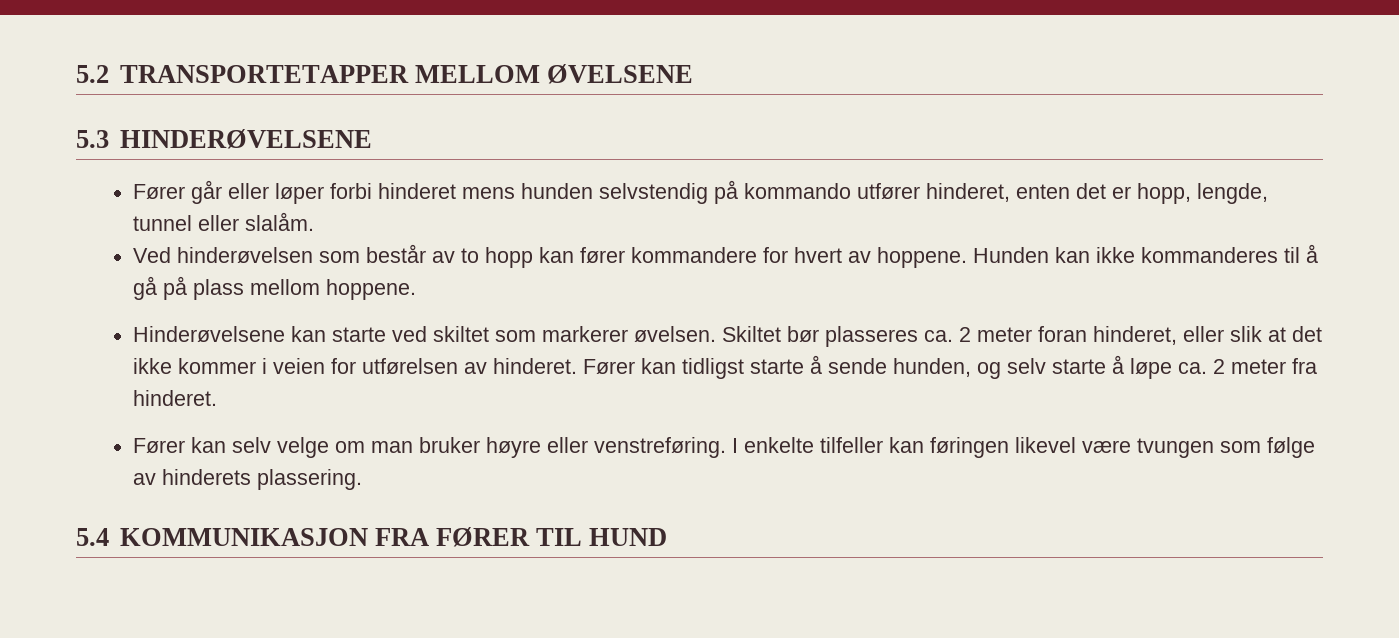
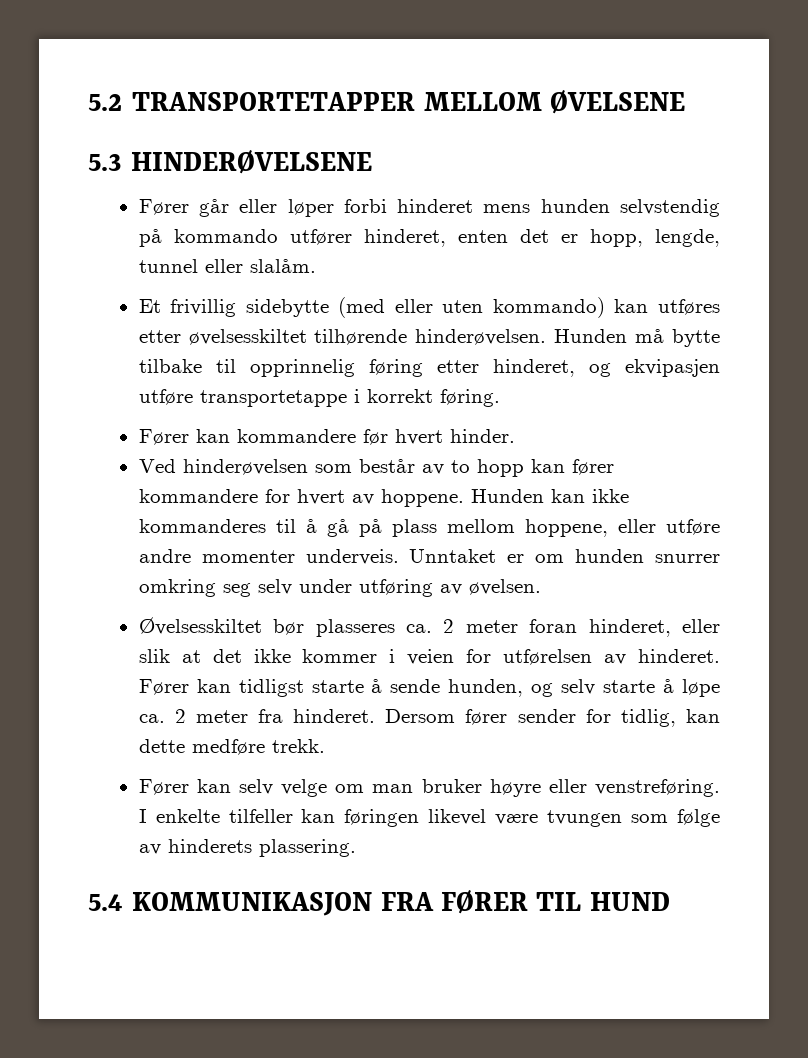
+ Et frivillig sidebytte (med eller uten kommando) kan utføres etter øvelsesskiltet tilhørende hinderøvelsen. Hunden må bytte tilbake til opprinnelig føring etter hinderet, og ekvipasjen utføre transportetappe i korrekt føring.
+ Fører kan kommandere før hvert hinder.
- Hunden kan ikke kommanderes til å gå på plass mellom hoppene.
- Hinderøvelsene kan starte ved skiltet som markerer øvelsen. Skiltet bør plasseres ca. 2 meter foran hinderet, eller slik at det ikke kommer i veien for utførelsen av hinderet.
+ Hunden kan ikke kommanderes til å gå på plass mellom hoppene, eller utføre andre momenter underveis. Unntaket er om hunden snurrer omkring seg selv under utføring av øvelsen.
+ Øvelsesskiltet bør plasseres ca. 2 meter foran hinderet, eller slik at det ikke kommer i veien for utførelsen av hinderet.
+ Dersom fører sender for tidlig, kan dette medføre trekk.

